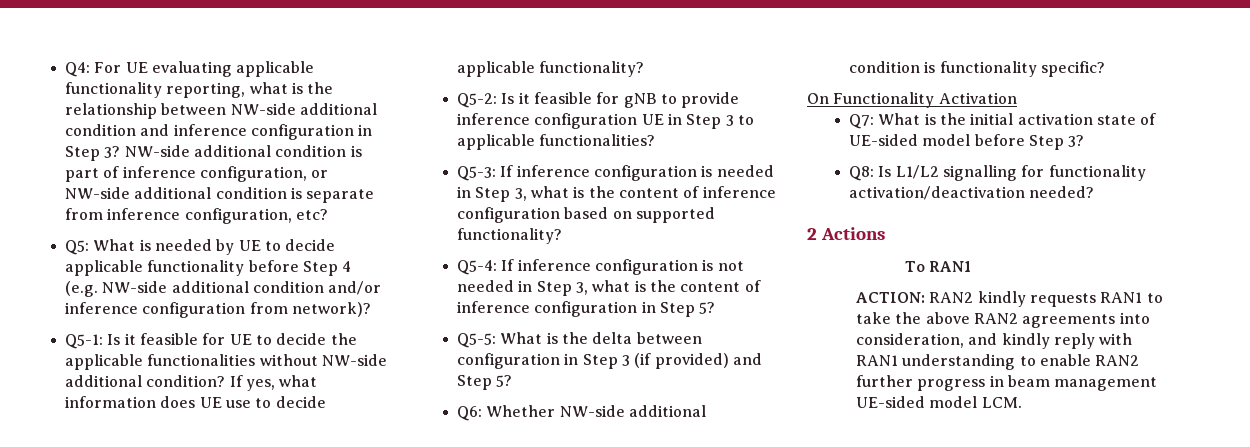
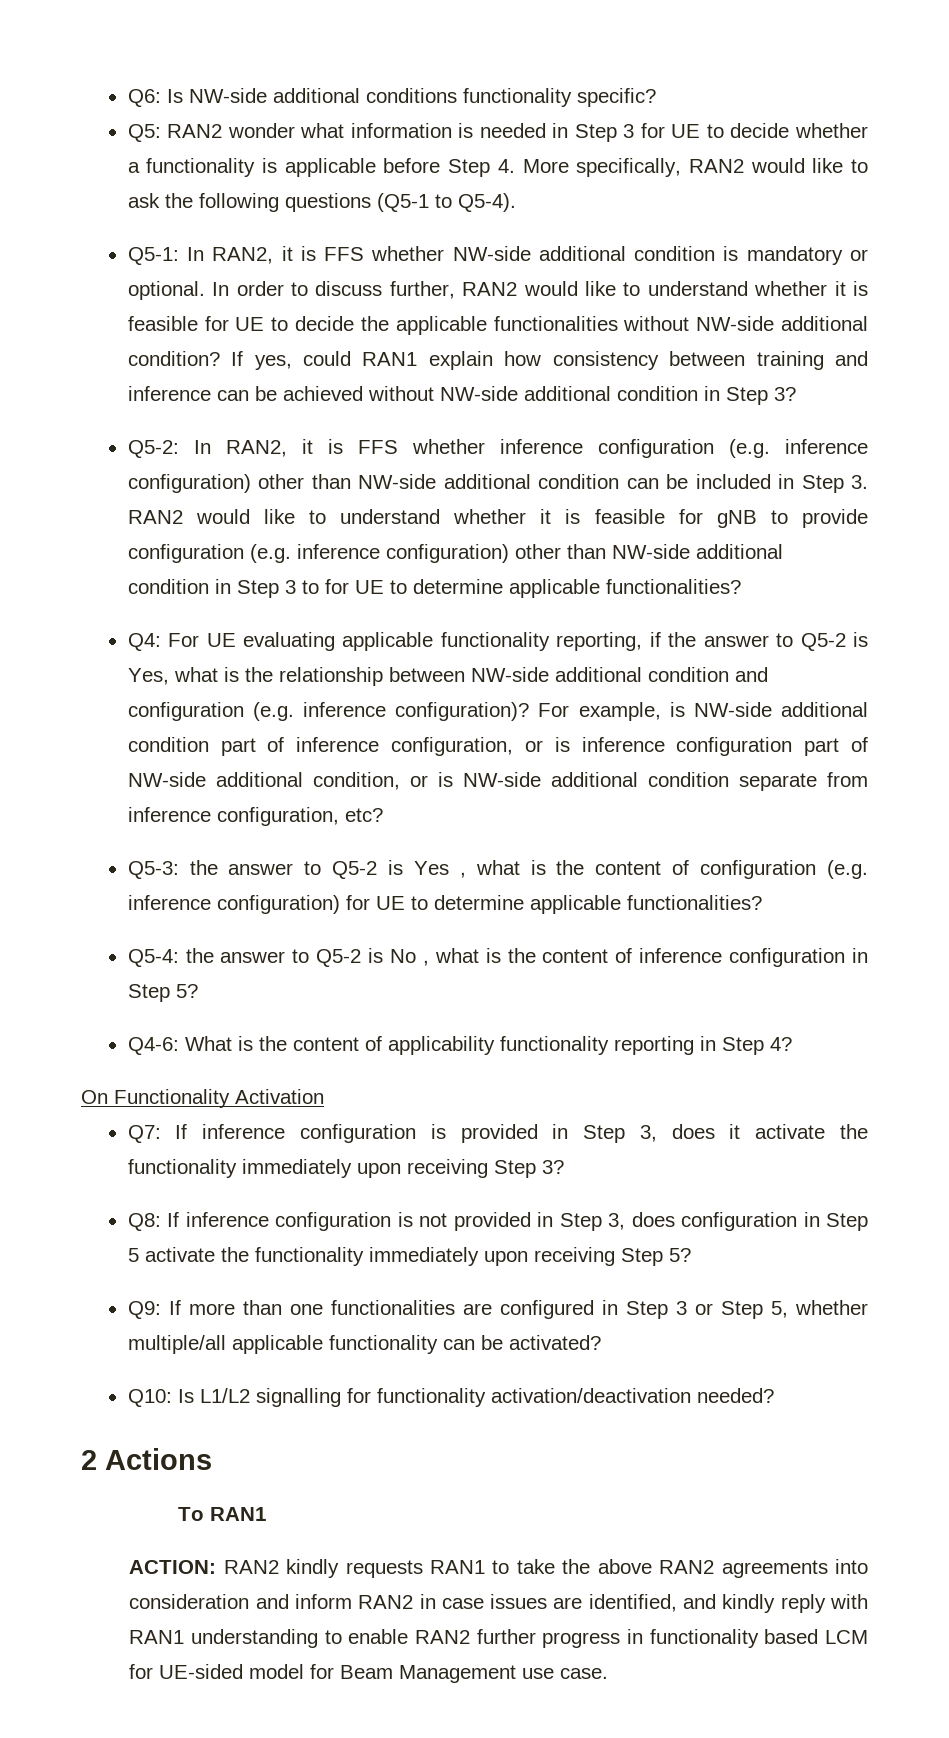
- Q4: For UE evaluating applicable functionality reporting, what is the relationship between NW-side additional condition and inference configuration in Step 3? NW-side additional condition is part of inference configuration, or NW-side additional condition is separate from inference configuration, etc?
- Q5: What is needed by UE to decide applicable functionality before Step 4 (e.g. NW-side additional condition and/or inference configuration from network)?
- Q5-1: Is it feasible for UE to decide the applicable functionalities without NW-side additional condition?
+ Q6: Is NW-side additional conditions functionality specific?
+ Q5: RAN2 wonder what information is needed in Step 3 for UE to decide whether a functionality is applicable before Step 4. More specifically, RAN2 would like to ask the following questions (Q5-1 to Q5-4).
+ Q5-1: In RAN2, it is FFS whether NW-side additional condition is mandatory or optional. In order to discuss further, RAN2 would like to understand whether it is feasible for UE to decide the applicable functionalities without NW-side additional condition?
- If yes, what information does UE use to decide applicable functionality?
- Q5-2: Is it feasible for gNB to provide inference configuration UE in Step 3 to applicable functionalities?
- Q5-3: If inference configuration is needed in Step 3, what is the content of inference configuration based on supported functionality?
- Q5-4: If inference configuration is not needed in Step 3, what is the content of inference configuration in Step 5?
+ If yes, could RAN1 explain how consistency between training and inference can be achieved without NW-side additional condition in Step 3?
+ Q5-2: In RAN2, it is FFS whether inference configuration (e.g. inference configuration) other than NW-side additional condition can be included in Step 3. RAN2 would like to understand whether it is feasible for gNB to provide configuration (e.g. inference configuration) other than NW-side additional condition in Step 3 to for UE to determine applicable functionalities?
+ Q4: For UE evaluating applicable functionality reporting, if the answer to Q5-2 is Yes, what is the relationship between NW-side additional condition and configuration (e.g. inference configuration)? For example, is NW-side additional condition part of inference configuration, or is inference configuration part of NW-side additional condition, or is NW-side additional condition separate from inference configuration, etc?
+ Q5-3: the answer to Q5-2 is Yes , what is the content of configuration (e.g. inference configuration) for UE to determine applicable functionalities?
+ Q5-4: the answer to Q5-2 is No , what is the content of inference configuration in Step 5?
- Q5-5: What is the delta between configuration in Step 3 (if provided) and Step 5?
- Q6: Whether NW-side additional condition is functionality specific?
+ Q4-6: What is the content of applicability functionality reporting in Step 4?
  On Functionality Activation
- Q7: What is the initial activation state of UE-sided model before Step 3?
- Q8: Is L1/L2 signalling for functionality activation/deactivation needed?
+ Q7: If inference configuration is provided in Step 3, does it activate the functionality immediately upon receiving Step 3?
+ Q8: If inference configuration is not provided in Step 3, does configuration in Step 5 activate the functionality immediately upon receiving Step 5?
+ Q9: If more than one functionalities are configured in Step 3 or Step 5, whether multiple/all applicable functionality can be activated?
+ Q10: Is L1/L2 signalling for functionality activation/deactivation needed?
- ACTION: RAN2 kindly requests RAN1 to take the above RAN2 agreements into consideration, and kindly reply with RAN1 understanding to enable RAN2 further progress in beam management UE-sided model LCM.
+ ACTION: RAN2 kindly requests RAN1 to take the above RAN2 agreements into consideration and inform RAN2 in case issues are identified, and kindly reply with RAN1 understanding to enable RAN2 further progress in functionality based LCM for UE-sided model for Beam Management use case.

